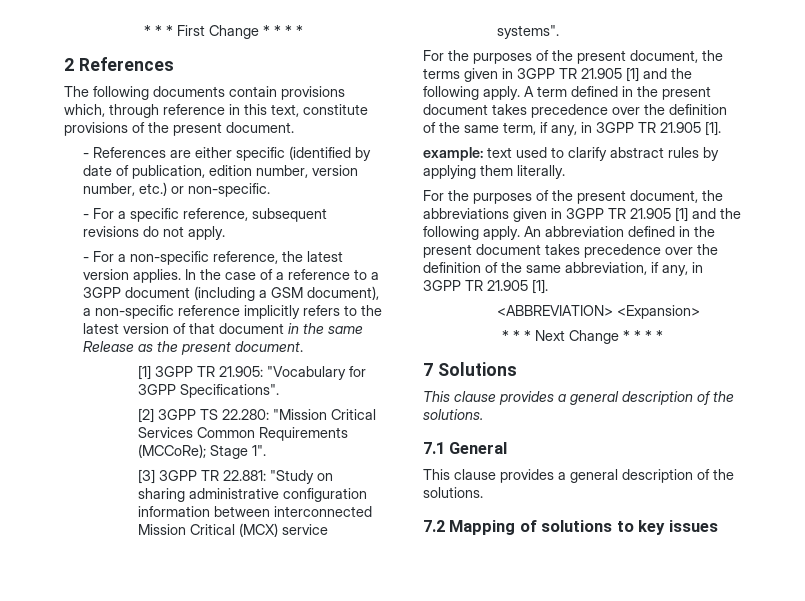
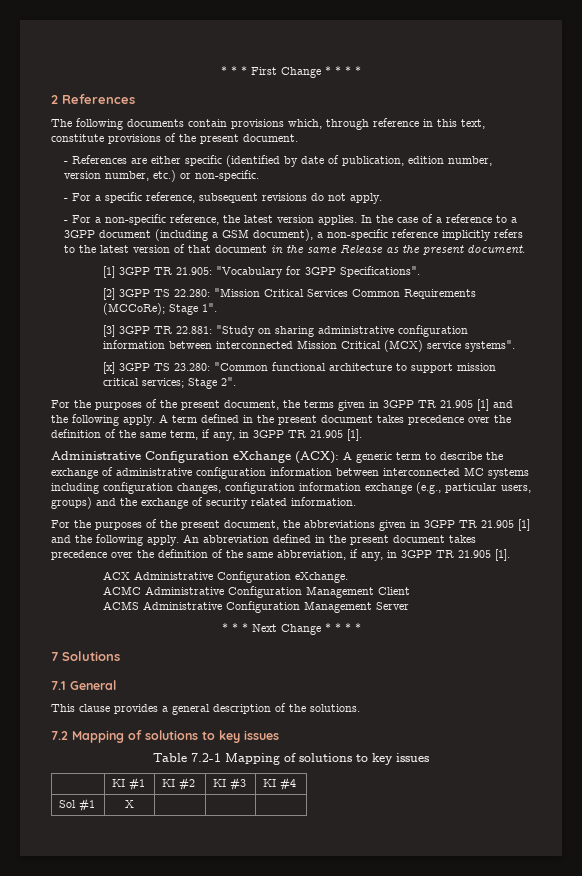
+ [x] 3GPP TS 23.280: "Common functional architecture to support mission critical services; Stage 2".
- example: text used to clarify abstract rules by applying them literally.
+ Administrative Configuration eXchange (ACX): A generic term to describe the exchange of administrative configuration information between interconnected MC systems including configuration changes, configuration information exchange (e.g., particular users, groups) and the exchange of security related information.
- <ABBREVIATION> <Expansion>
+ ACX Administrative Configuration eXchange.
+ ACMC Administrative Configuration Management Client
+ ACMS Administrative Configuration Management Server
  7 Solutions
- This clause provides a general description of the solutions.
+ Table 7.2-1 Mapping of solutions to key issues
+ | KI #1 | KI #2 | KI #3 | KI #4
+ Sol #1 | X | | |

